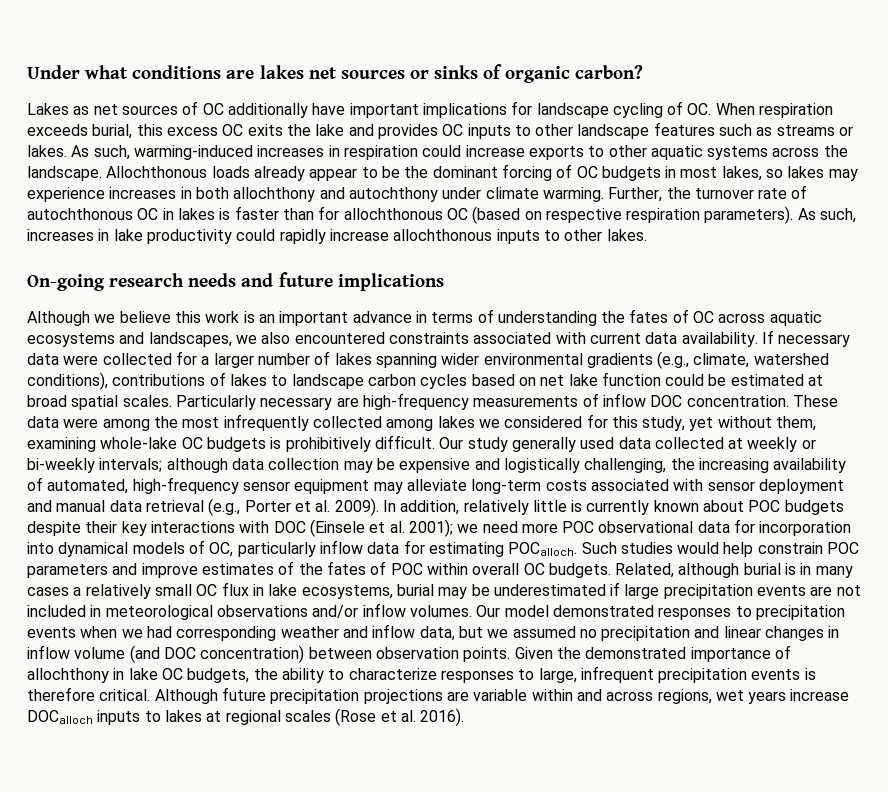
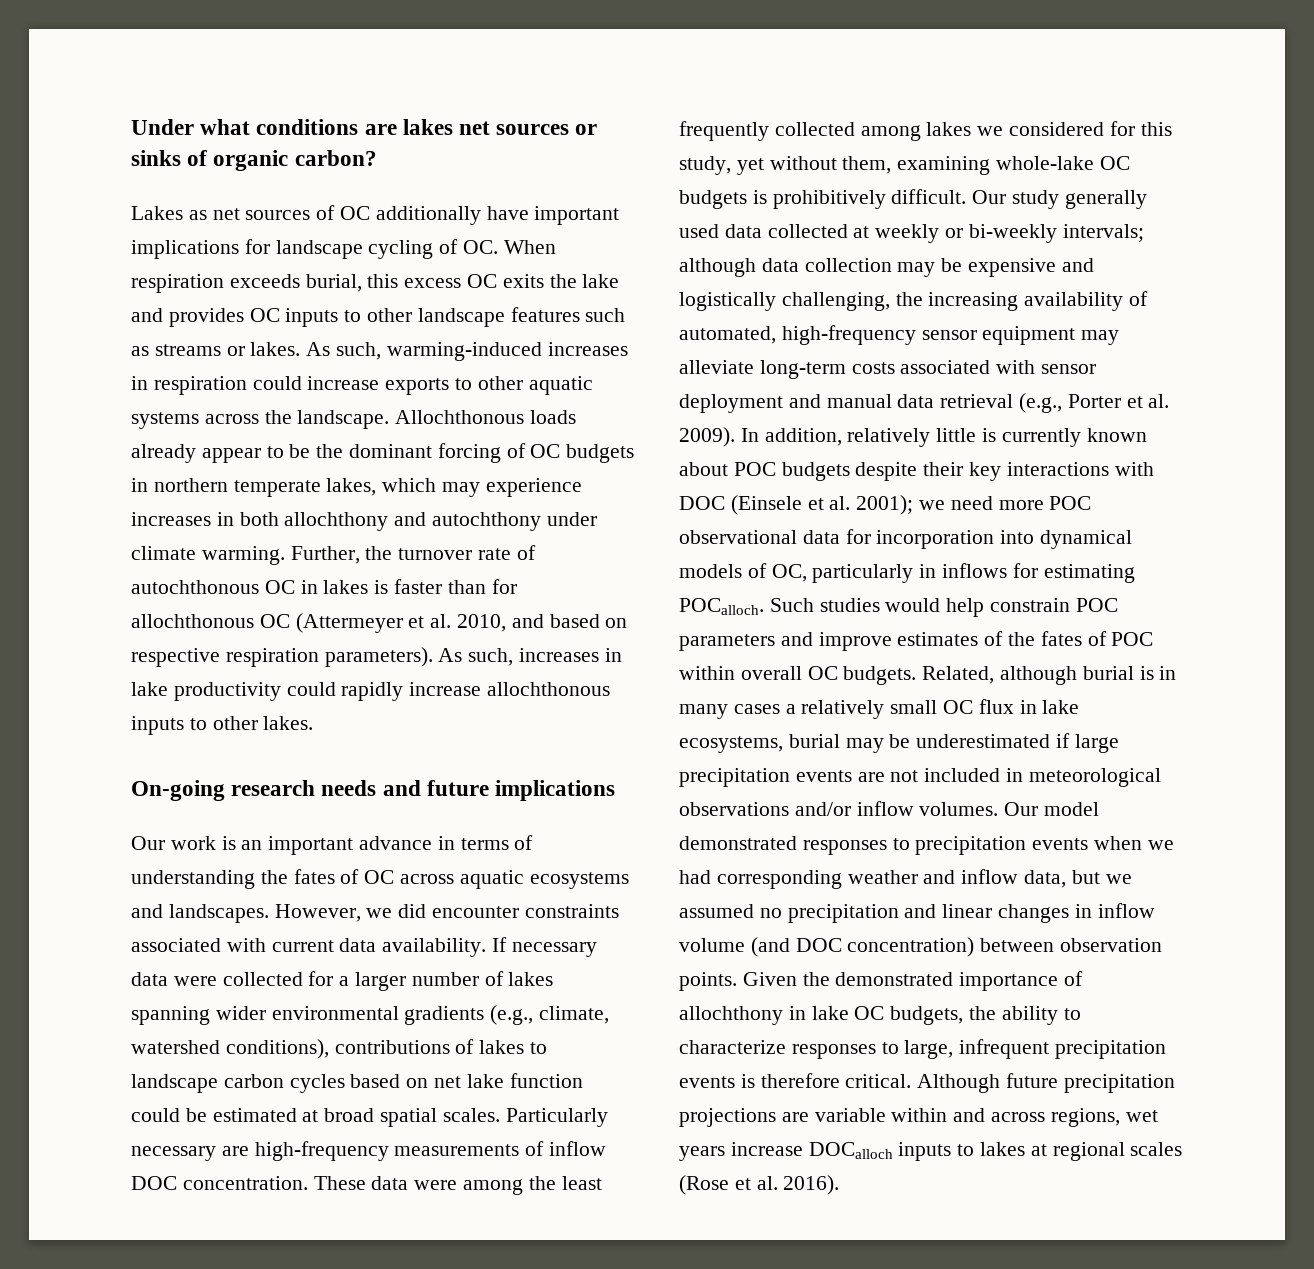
- Allochthonous loads already appear to be the dominant forcing of OC budgets in most lakes, so lakes may experience increases in both allochthony and autochthony under climate warming.
+ Allochthonous loads already appear to be the dominant forcing of OC budgets in northern temperate lakes, which may experience increases in both allochthony and autochthony under climate warming.
- Further, the turnover rate of autochthonous OC in lakes is faster than for allochthonous OC (based on respective respiration parameters).
+ Further, the turnover rate of autochthonous OC in lakes is faster than for allochthonous OC (Attermeyer et al. 2010, and based on respective respiration parameters).
- Although we believe this work is an important advance in terms of understanding the fates of OC across aquatic ecosystems and landscapes, we also encountered constraints associated with current data availability.
+ Our work is an important advance in terms of understanding the fates of OC across aquatic ecosystems and landscapes. However, we did encounter constraints associated with current data availability.
- These data were among the most infrequently collected among lakes we considered for this study, yet without them, examining whole-lake OC budgets is prohibitively difficult.
+ These data were among the least frequently collected among lakes we considered for this study, yet without them, examining whole-lake OC budgets is prohibitively difficult.
- In addition, relatively little is currently known about POC budgets despite their key interactions with DOC (Einsele et al. 2001); we need more POC observational data for incorporation into dynamical models of OC, particularly inflow data for estimating POCalloch.
+ In addition, relatively little is currently known about POC budgets despite their key interactions with DOC (Einsele et al. 2001); we need more POC observational data for incorporation into dynamical models of OC, particularly in inflows for estimating POCalloch.

